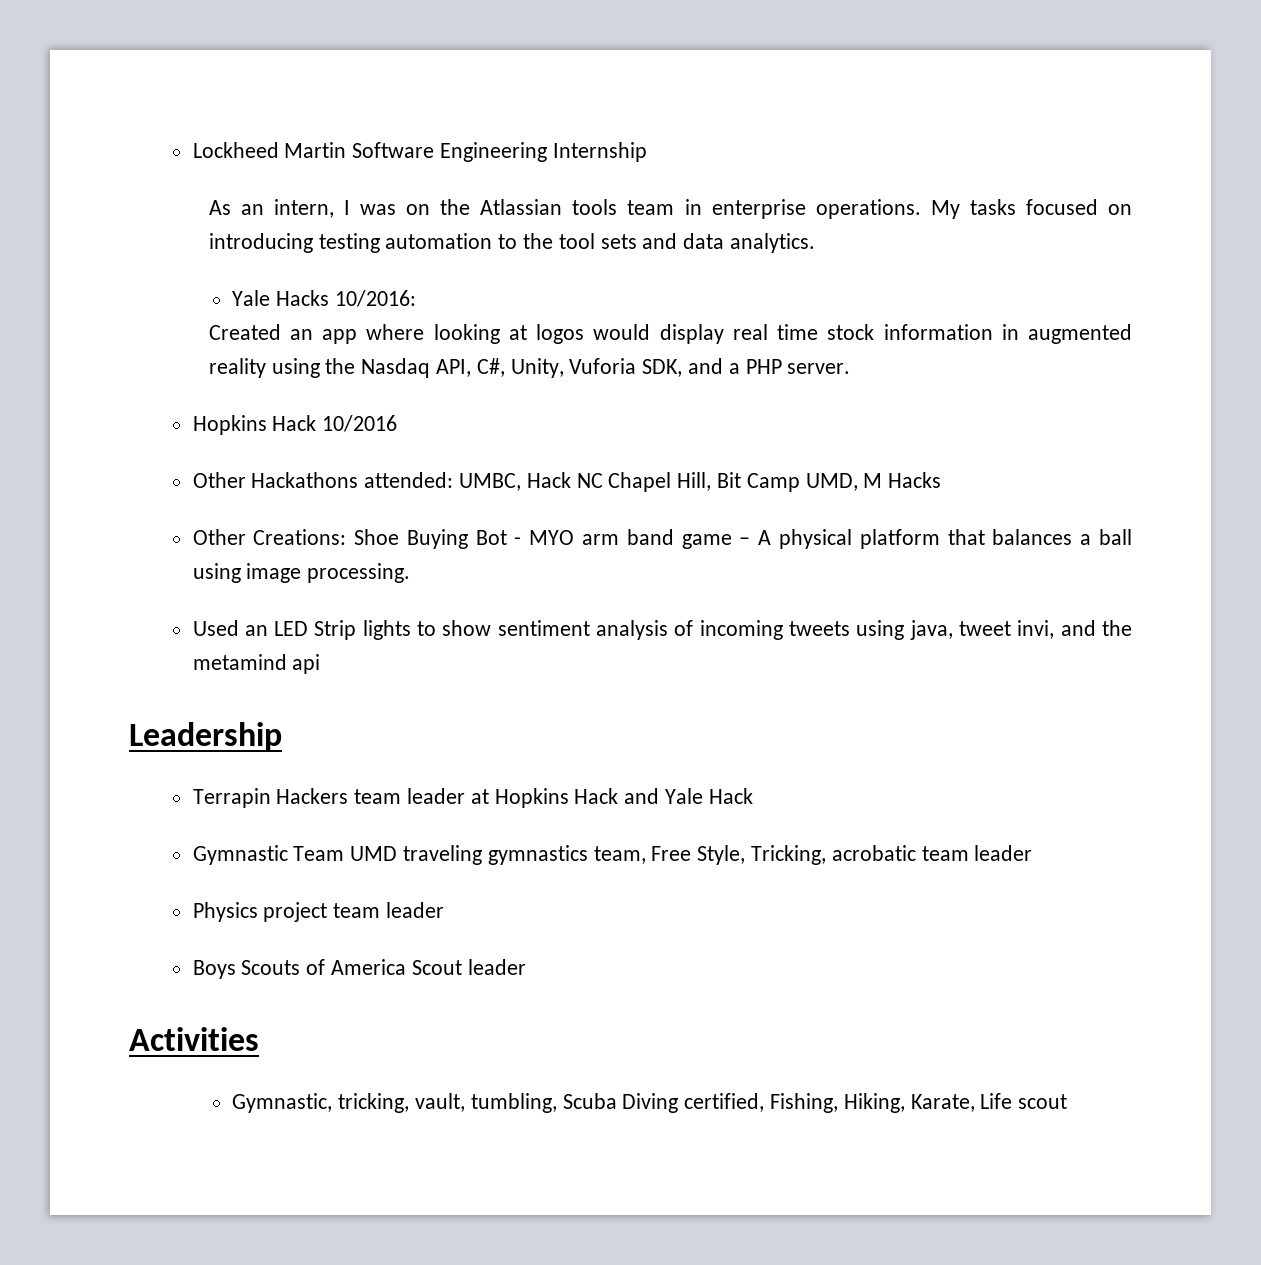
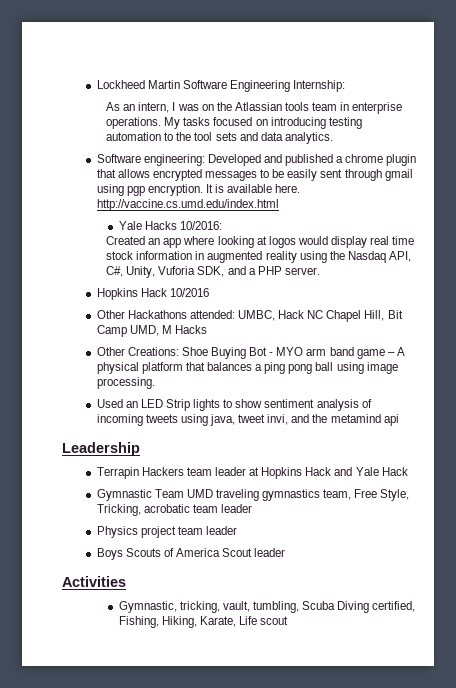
- Lockheed Martin Software Engineering Internship
+ Lockheed Martin Software Engineering Internship:
+ Software engineering: Developed and published a chrome plugin that allows encrypted messages to be easily sent through gmail using pgp encryption. It is available here. http://vaccine.cs.umd.edu/index.html
- Other Creations: Shoe Buying Bot - MYO arm band game – A physical platform that balances a ball using image processing.
+ Other Creations: Shoe Buying Bot - MYO arm band game – A physical platform that balances a ping pong ball using image processing.

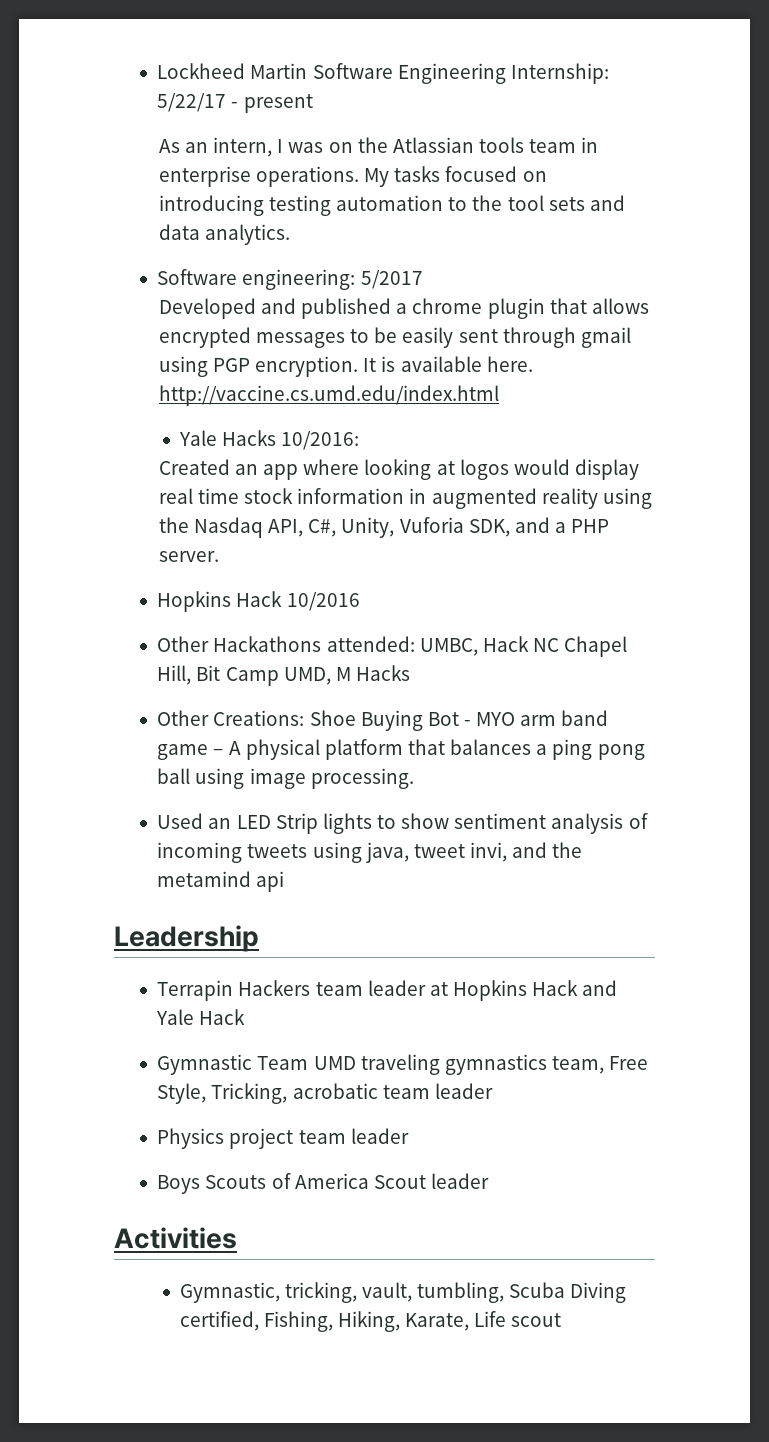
- Lockheed Martin Software Engineering Internship:
+ Lockheed Martin Software Engineering Internship: 5/22/17 - present
- Software engineering: Developed and published a chrome plugin that allows encrypted messages to be easily sent through gmail using pgp encryption.
+ Software engineering: 5/2017
+ Developed and published a chrome plugin that allows encrypted messages to be easily sent through gmail using PGP encryption.

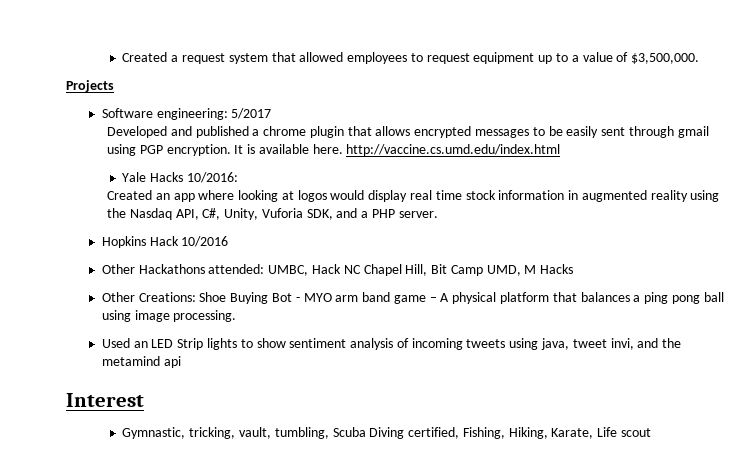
- Lockheed Martin Software Engineering Internship: 5/22/17 - present
- As an intern, I was on the Atlassian tools team in enterprise operations. My tasks focused on introducing testing automation to the tool sets and data analytics.
+ Created a request system that allowed employees to request equipment up to a value of $3,500,000.
+ Projects
- Leadership
- Terrapin Hackers team leader at Hopkins Hack and Yale Hack
- Gymnastic Team UMD traveling gymnastics team, Free Style, Tricking, acrobatic team leader
- Physics project team leader
- Boys Scouts of America Scout leader
- Activities
+ Interest

